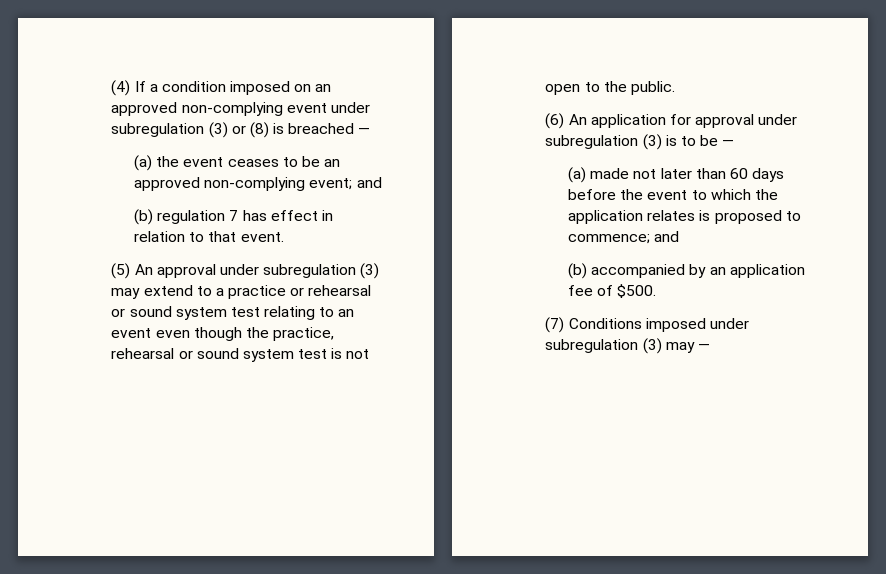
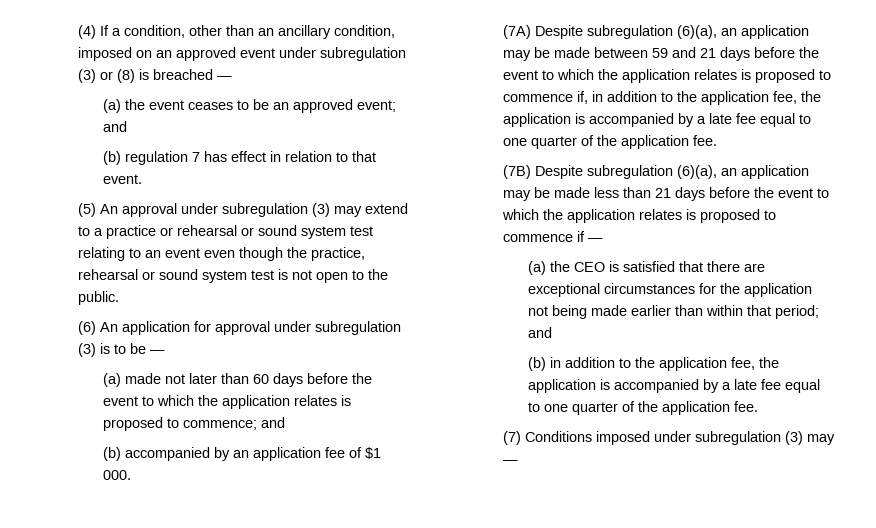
- (4) If a condition imposed on an approved non-complying event under subregulation (3) or (8) is breached —
+ (4) If a condition, other than an ancillary condition, imposed on an approved event under subregulation (3) or (8) is breached —
- (a) the event ceases to be an approved non-complying event; and
+ (a) the event ceases to be an approved event; and
- (b) accompanied by an application fee of $500.
+ (b) accompanied by an application fee of $1 000.
+ (7A) Despite subregulation (6)(a), an application may be made between 59 and 21 days before the event to which the application relates is proposed to commence if, in addition to the application fee, the application is accompanied by a late fee equal to one quarter of the application fee.
+ (7B) Despite subregulation (6)(a), an application may be made less than 21 days before the event to which the application relates is proposed to commence if —
+ (a) the CEO is satisfied that there are exceptional circumstances for the application not being made earlier than within that period; and
+ (b) in addition to the application fee, the application is accompanied by a late fee equal to one quarter of the application fee.

